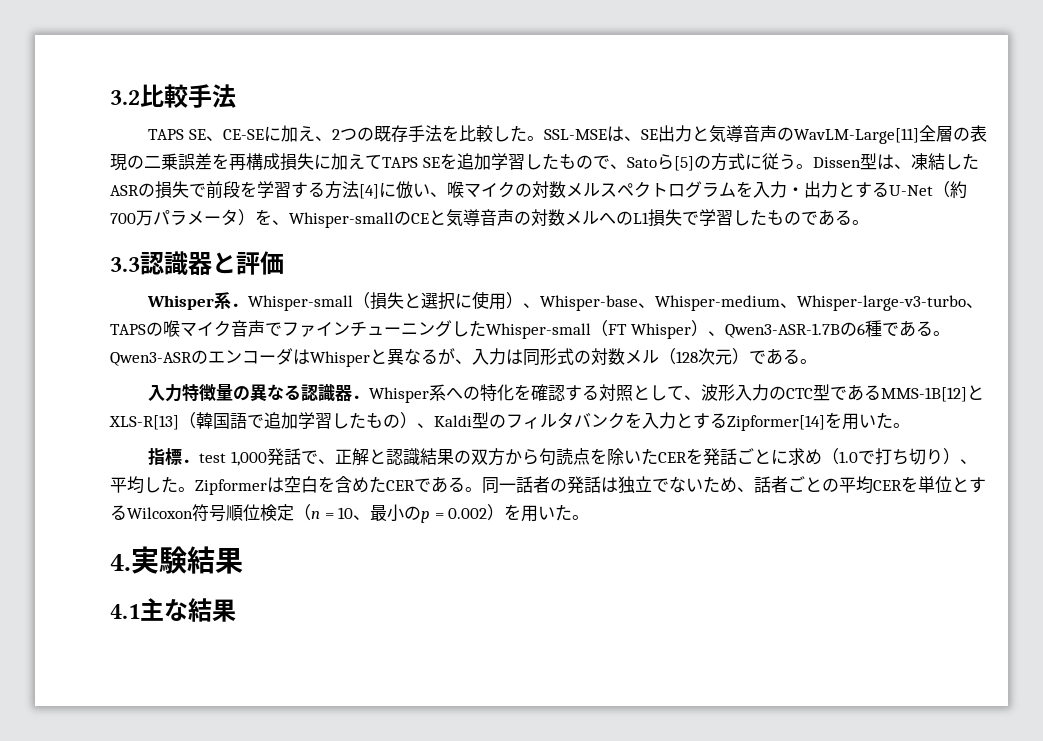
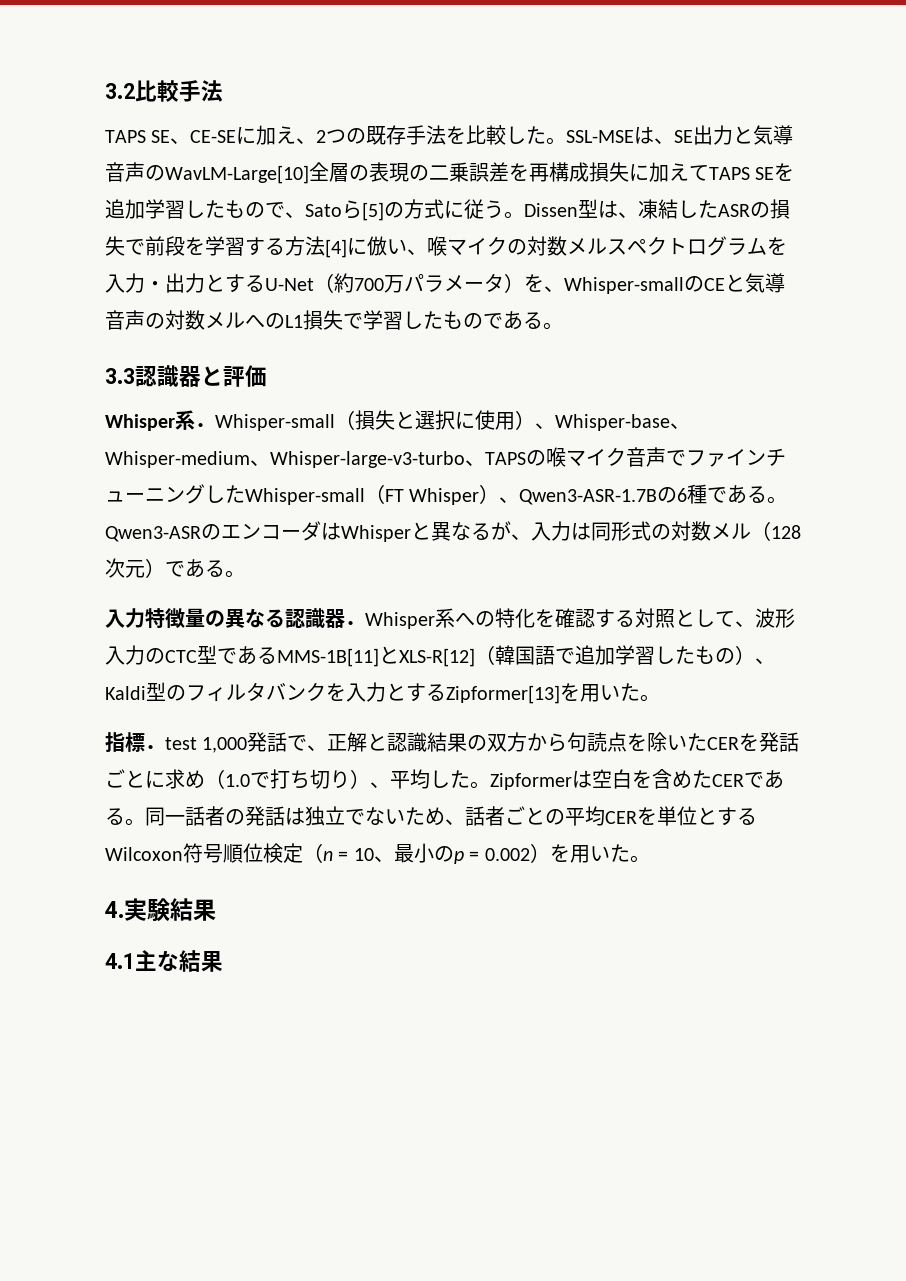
- SSL-MSEは、SE出力と気導音声のWavLM-Large[11]全層の表現の二乗誤差を再構成損失に加えてTAPS SEを追加学習したもので、Satoら[5]の方式に従う。
+ SSL-MSEは、SE出力と気導音声のWavLM-Large[10]全層の表現の二乗誤差を再構成損失に加えてTAPS SEを追加学習したもので、Satoら[5]の方式に従う。
- 入力特徴量の異なる認識器．Whisper系への特化を確認する対照として、波形入力のCTC型であるMMS-1B[12]とXLS-R[13]（韓国語で追加学習したもの）、Kaldi型のフィルタバンクを入力とするZipformer[14]を用いた。
+ 入力特徴量の異なる認識器．Whisper系への特化を確認する対照として、波形入力のCTC型であるMMS-1B[11]とXLS-R[12]（韓国語で追加学習したもの）、Kaldi型のフィルタバンクを入力とするZipformer[13]を用いた。

